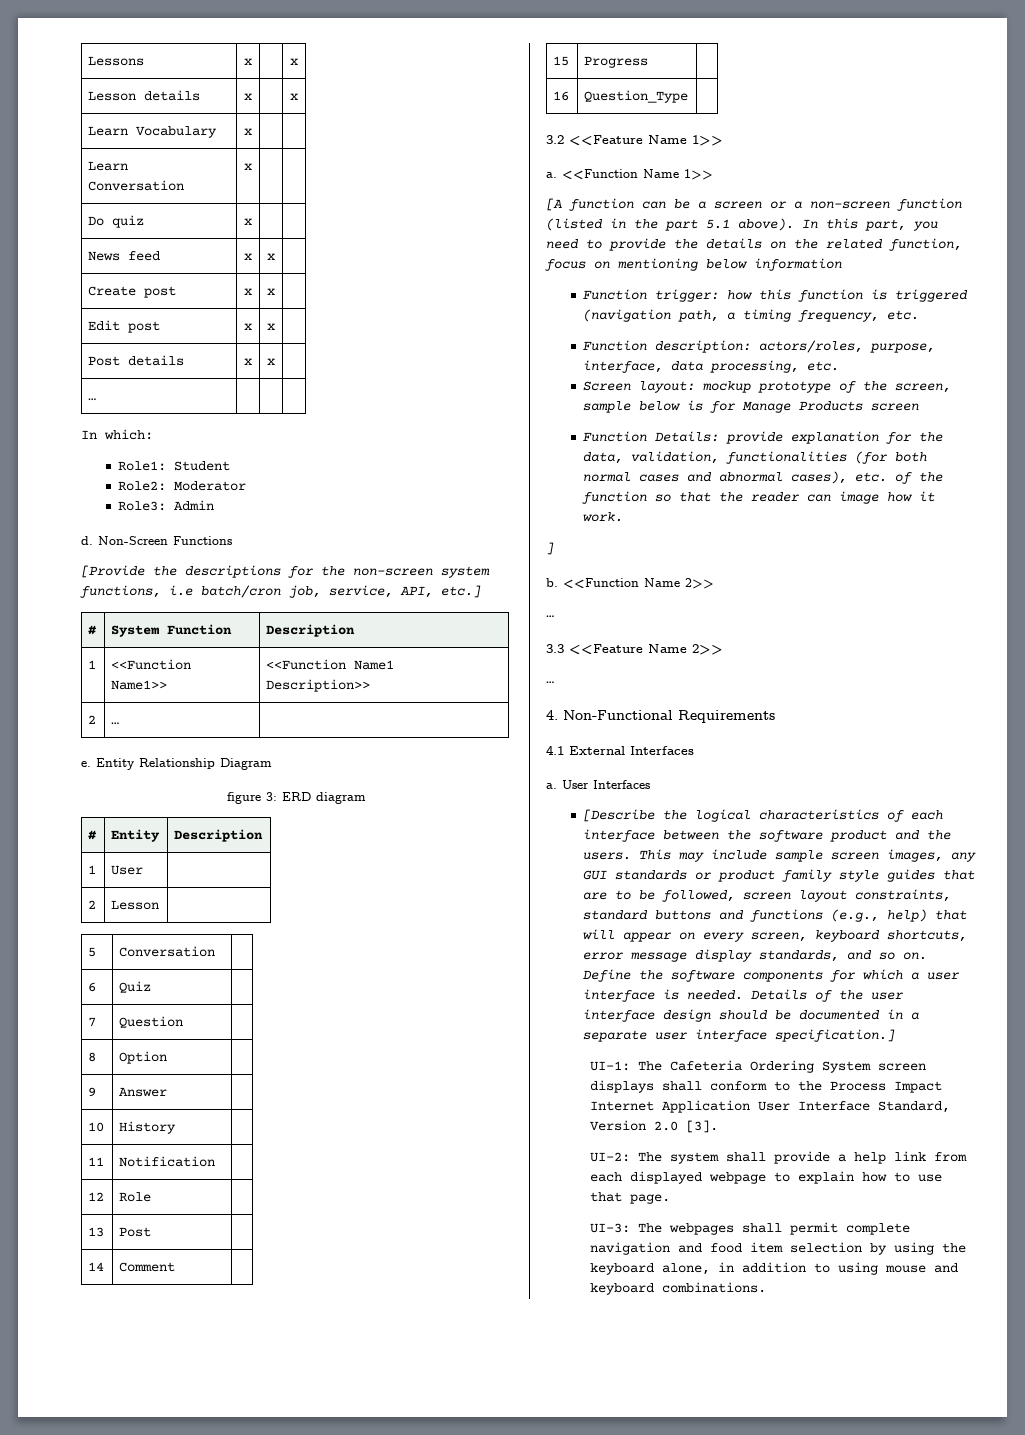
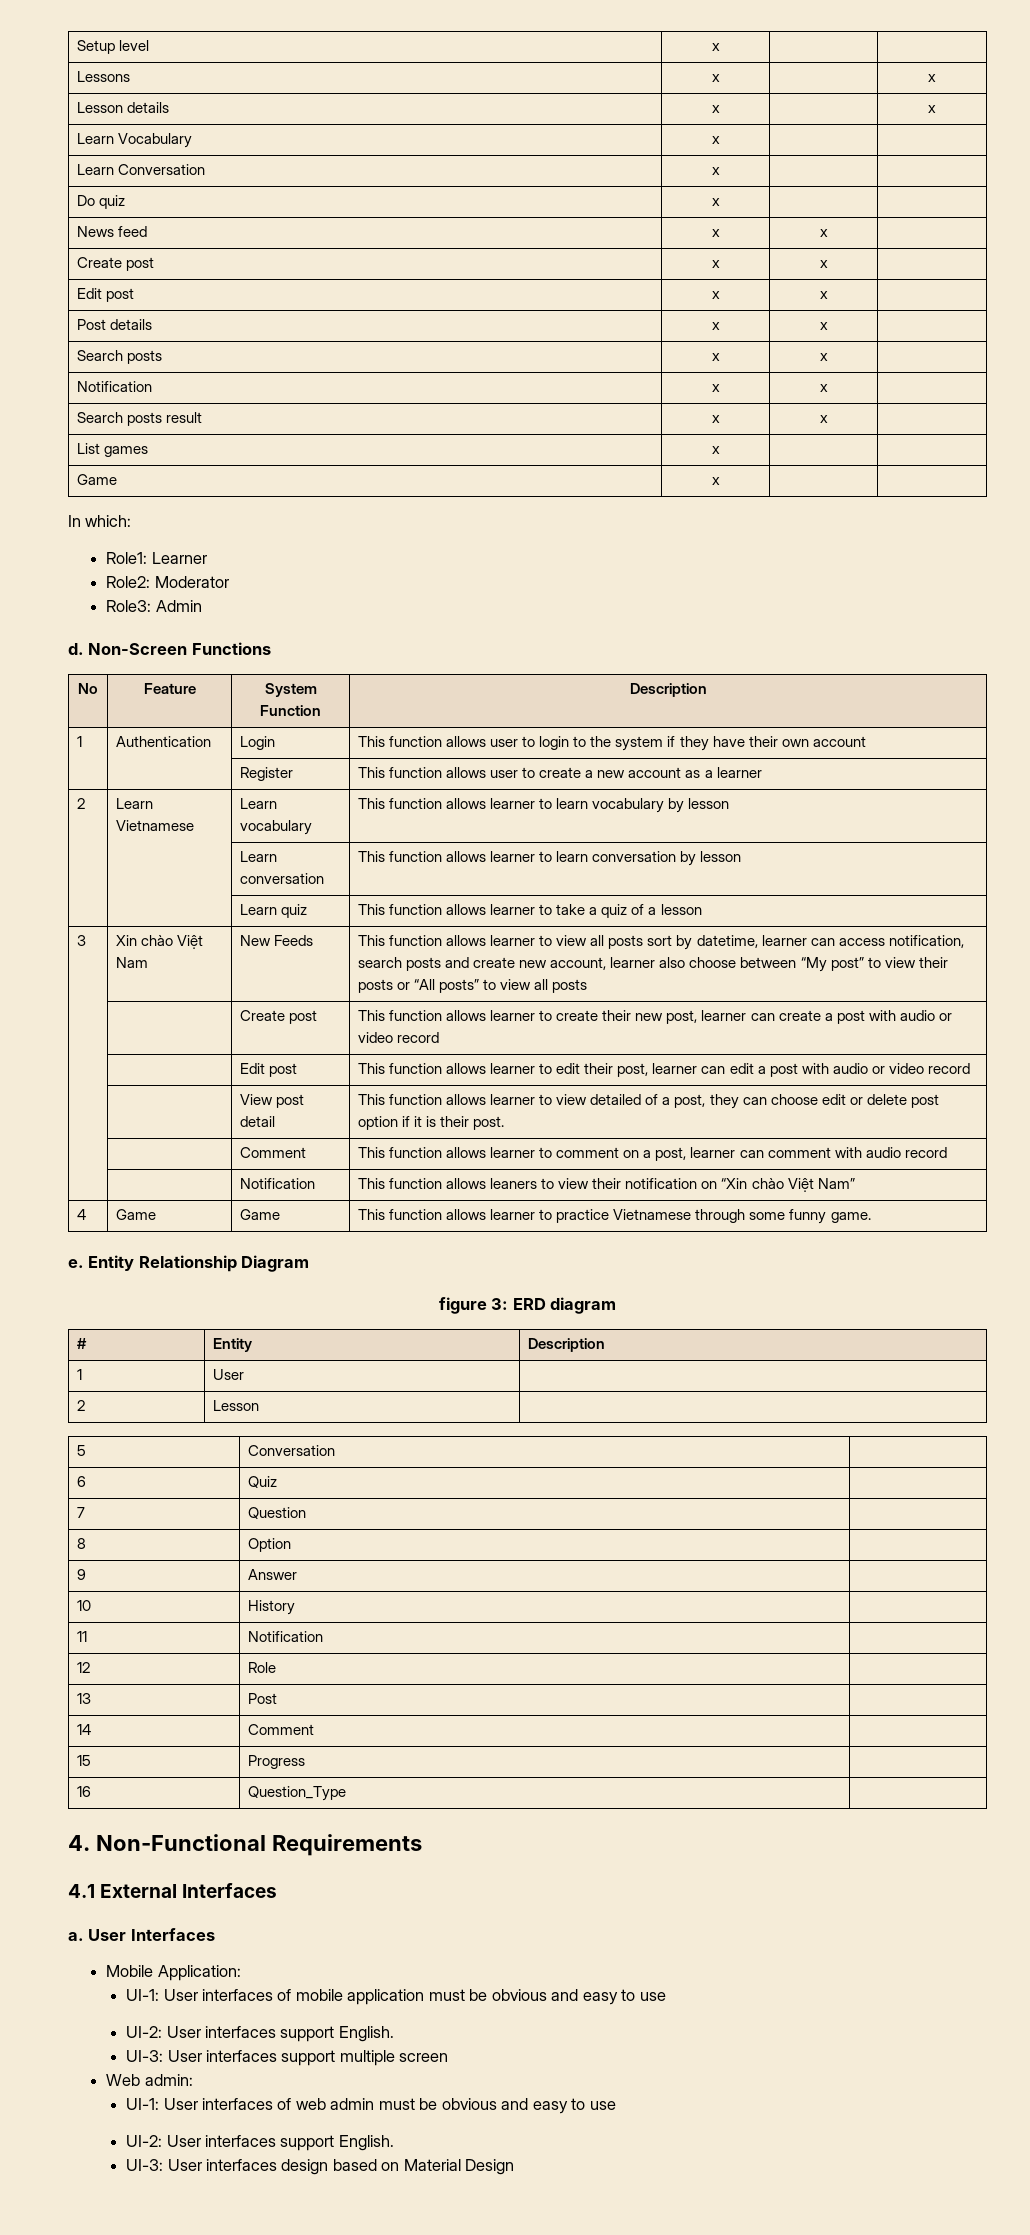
+ Setup level | x | |
- … | | |
+ Search posts | x | x |
+ Notification | x | x |
+ Search posts result | x | x |
+ List games | x | |
+ Game | x | |
- Role1: Student
+ Role1: Learner
- [Provide the descriptions for the non-screen system functions, i.e batch/cron job, service, API, etc.]
- # | System Function | Description
- 1 | <<Function Name1>> | <<Function Name1 Description>>
- 2 | … |
+ No | Feature | System Function | Description
+ 1 | Authentication | Login | This function allows user to login to the system if they have their own account
+ | | Register | This function allows user to create a new account as a learner
+ 2 | Learn Vietnamese | Learn vocabulary | This function allows learner to learn vocabulary by lesson
+ | | Learn conversation | This function allows learner to learn conversation by lesson
+ | | Learn quiz | This function allows learner to take a quiz of a lesson
+ 3 | Xin chào Việt Nam | New Feeds | This function allows learner to view all posts sort by datetime, learner can access notification, search posts and create new account, learner also choose between “My post” to view their posts or “All posts” to view all posts
+ | | Create post | This function allows learner to create their new post, learner can create a post with audio or video record
+ | | Edit post | This function allows learner to edit their post, learner can edit a post with audio or video record
+ | | View post detail | This function allows learner to view detailed of a post, they can choose edit or delete post option if it is their post.
+ | | Comment | This function allows learner to comment on a post, learner can comment with audio record
+ | | Notification | This function allows leaners to view their notification on “Xin chào Việt Nam”
+ 4 | Game | Game | This function allows learner to practice Vietnamese through some funny game.
- 3.2 <<Feature Name 1>>
- a. <<Function Name 1>>
- [A function can be a screen or a non-screen function (listed in the part 5.1 above). In this part, you need to provide the details on the related function, focus on mentioning below information
- Function trigger: how this function is triggered (navigation path, a timing frequency, etc.
- Function description: actors/roles, purpose, interface, data processing, etc.
- Screen layout: mockup prototype of the screen, sample below is for Manage Products screen
- Function Details: provide explanation for the data, validation, functionalities (for both normal cases and abnormal cases), etc. of the function so that the reader can image how it work.
- ]
- b. <<Function Name 2>>
- …
- 3.3 <<Feature Name 2>>
- …
- [Describe the logical characteristics of each interface between the software product and the users. This may include sample screen images, any GUI standards or product family style guides that are to be followed, screen layout constraints, standard buttons and functions (e.g., help) that will appear on every screen, keyboard shortcuts, error message display standards, and so on. Define the software components for which a user interface is needed. Details of the user interface design should be documented in a separate user interface specification.]
- UI-1: The Cafeteria Ordering System screen displays shall conform to the Process Impact Internet Application User Interface Standard, Version 2.0 [3].
- UI-2: The system shall provide a help link from each displayed webpage to explain how to use that page.
- UI-3: The webpages shall permit complete navigation and food item selection by using the keyboard alone, in addition to using mouse and keyboard combinations.
+ Mobile Application:
+ UI-1: User interfaces of mobile application must be obvious and easy to use
+ UI-2: User interfaces support English.
+ UI-3: User interfaces support multiple screen
+ Web admin:
+ UI-1: User interfaces of web admin must be obvious and easy to use
+ UI-2: User interfaces support English.
+ UI-3: User interfaces design based on Material Design

